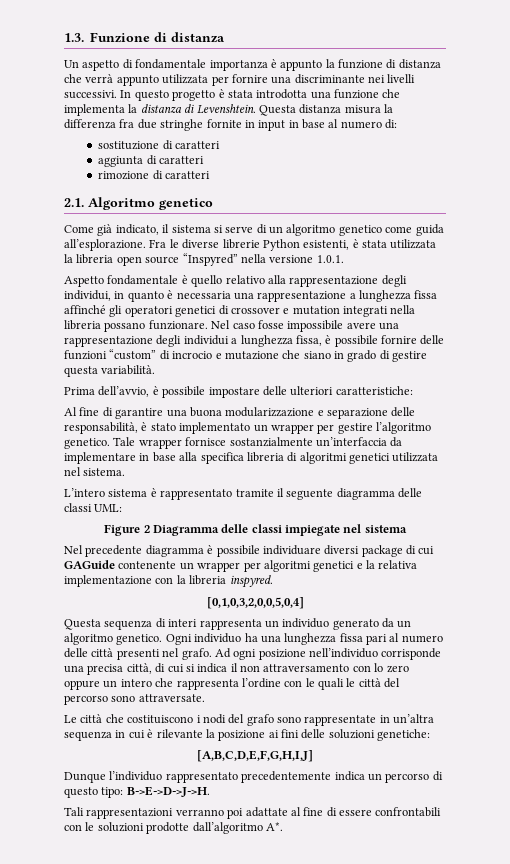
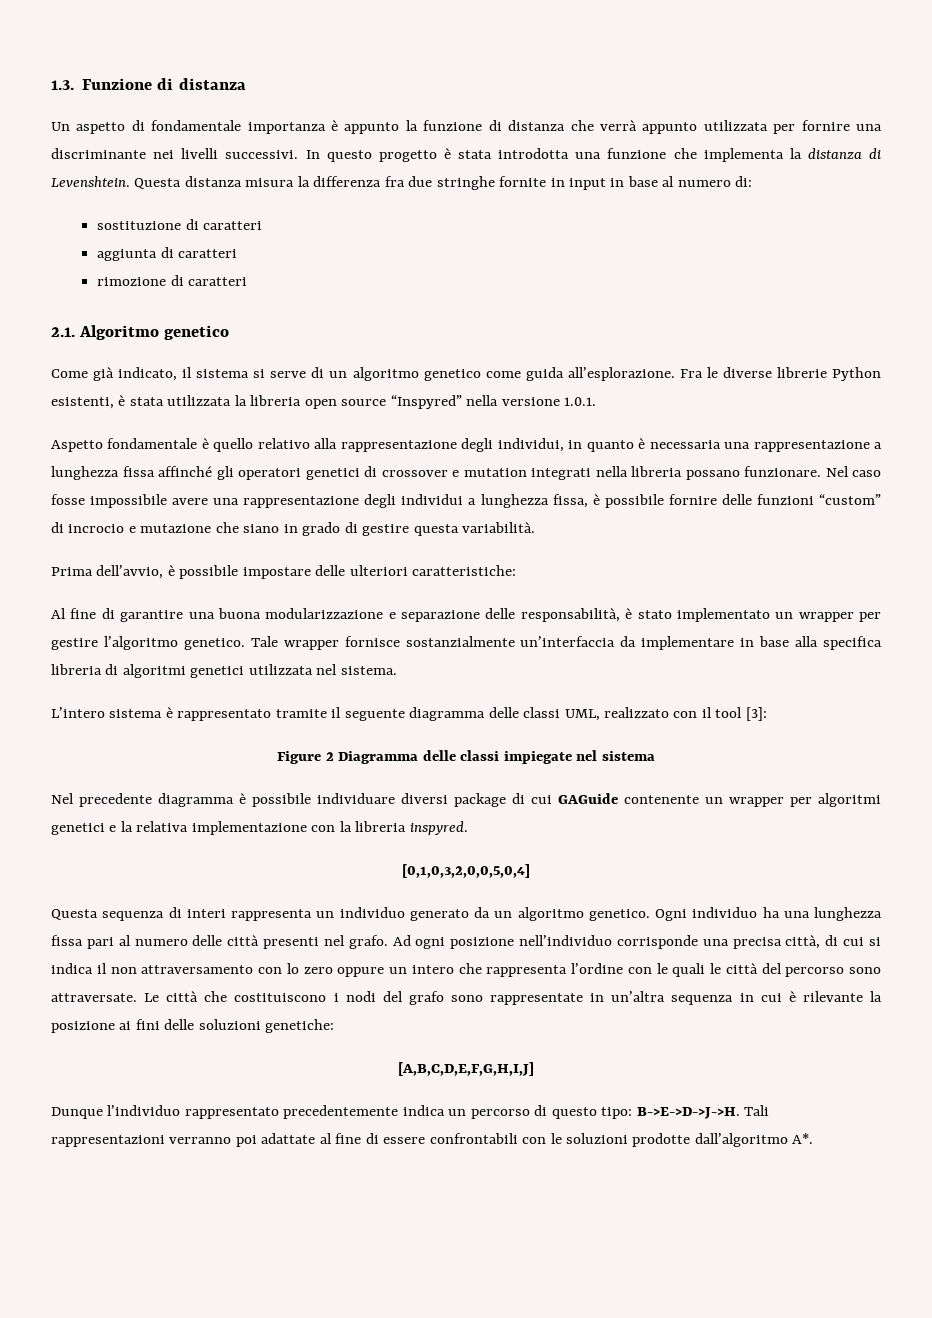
- L’intero sistema è rappresentato tramite il seguente diagramma delle classi UML:
+ L’intero sistema è rappresentato tramite il seguente diagramma delle classi UML, realizzato con il tool [3]:
- Ad ogni posizione nell’individuo corrisponde una precisa città, di cui si indica il non attraversamento con lo zero oppure un intero che rappresenta l’ordine con le quali le città del percorso sono attraversate.
- Le città che costituiscono i nodi del grafo sono rappresentate in un’altra sequenza in cui è rilevante la posizione ai fini delle soluzioni genetiche:
+ Ad ogni posizione nell’individuo corrisponde una precisa città, di cui si indica il non attraversamento con lo zero oppure un intero che rappresenta l’ordine con le quali le città del percorso sono attraversate. Le città che costituiscono i nodi del grafo sono rappresentate in un’altra sequenza in cui è rilevante la posizione ai fini delle soluzioni genetiche:
- Dunque l’individuo rappresentato precedentemente indica un percorso di questo tipo: B->E->D->J->H.
- Tali rappresentazioni verranno poi adattate al fine di essere confrontabili con le soluzioni prodotte dall’algoritmo A*.
+ Dunque l’individuo rappresentato precedentemente indica un percorso di questo tipo: B->E->D->J->H. Tali rappresentazioni verranno poi adattate al fine di essere confrontabili con le soluzioni prodotte dall’algoritmo A*.

